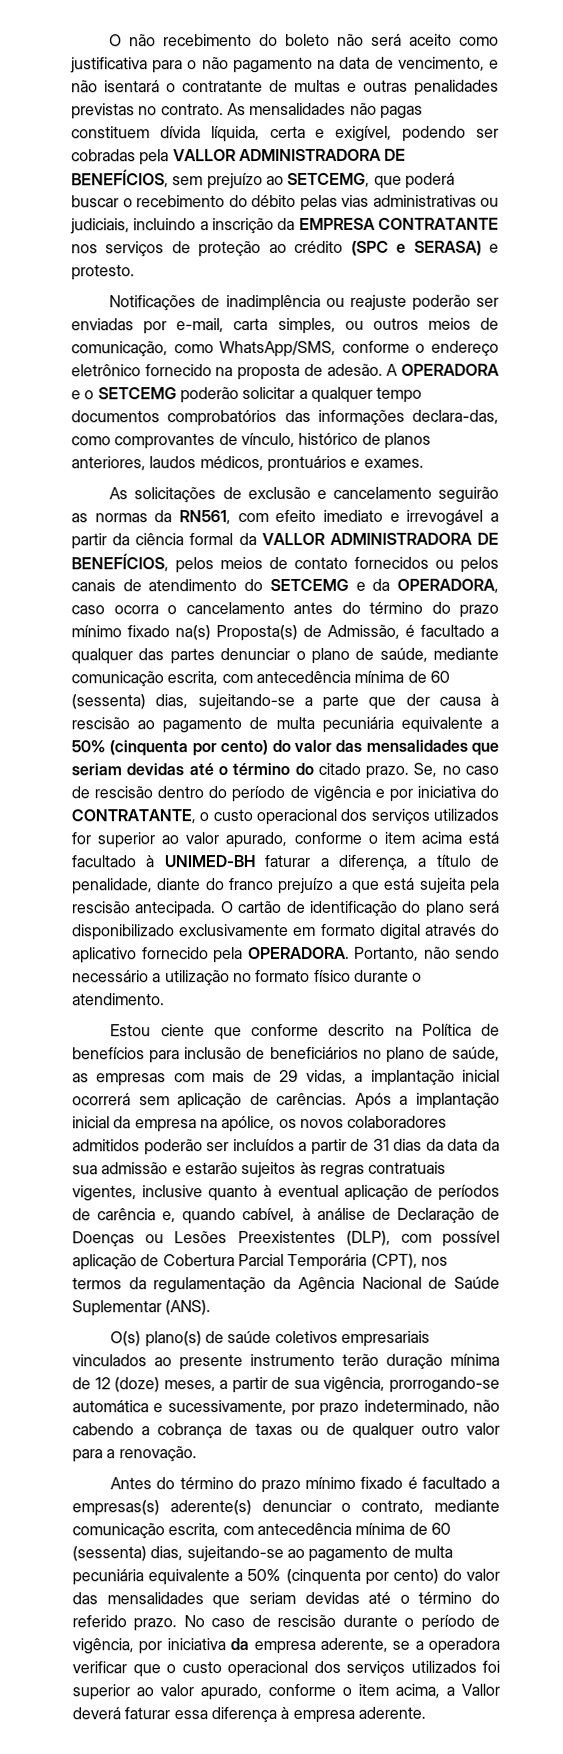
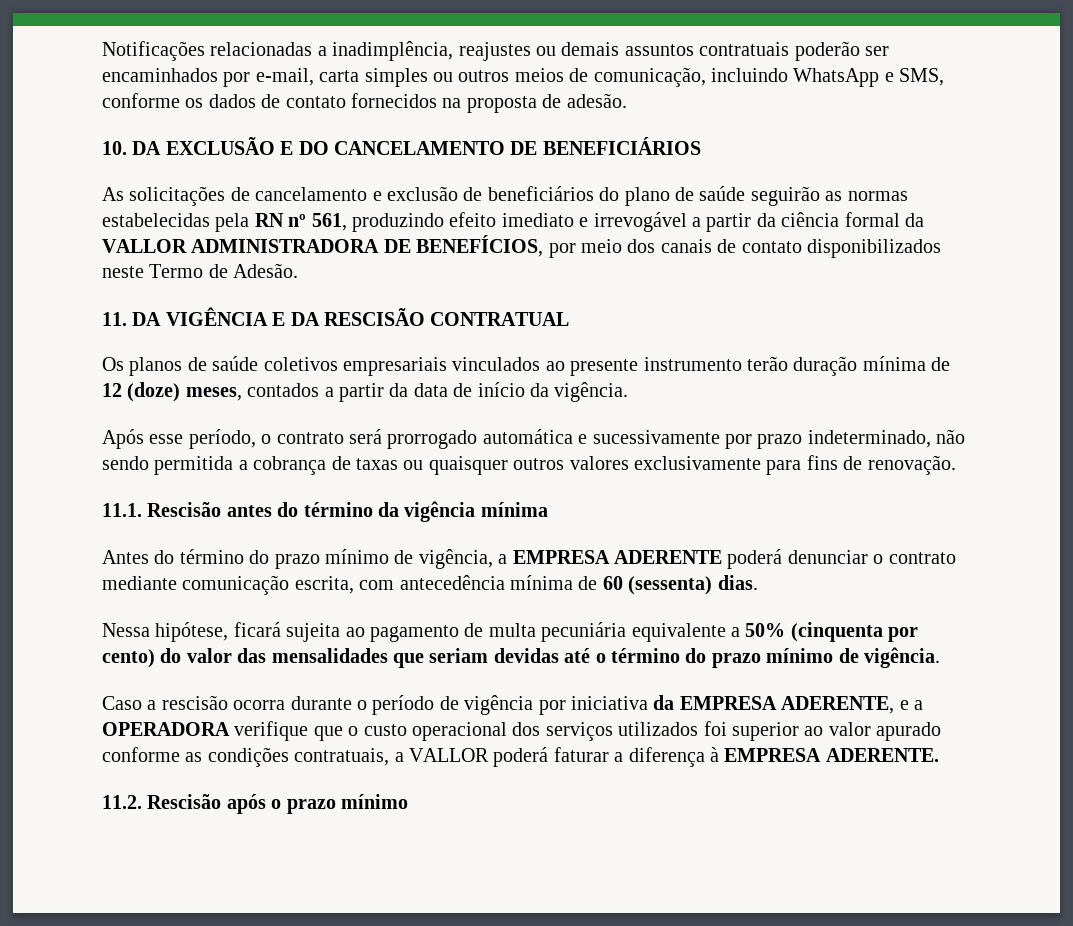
- O não recebimento do boleto não será aceito como justificativa para o não pagamento na data de vencimento, e não isentará o contratante de multas e outras penalidades previstas no contrato. As mensalidades não pagas constituem dívida líquida, certa e exigível, podendo ser cobradas pela VALLOR ADMINISTRADORA DE BENEFÍCIOS, sem prejuízo ao SETCEMG, que poderá buscar o recebimento do débito pelas vias administrativas ou judiciais, incluindo a inscrição da EMPRESA CONTRATANTE nos serviços de proteção ao crédito (SPC e SERASA) e protesto.
- Notificações de inadimplência ou reajuste poderão ser enviadas por e-mail, carta simples, ou outros meios de comunicação, como WhatsApp/SMS, conforme o endereço eletrônico fornecido na proposta de adesão. A OPERADORA e o SETCEMG poderão solicitar a qualquer tempo documentos comprobatórios das informações declara-das, como comprovantes de vínculo, histórico de planos anteriores, laudos médicos, prontuários e exames.
- As solicitações de exclusão e cancelamento seguirão as normas da RN561, com efeito imediato e irrevogável a partir da ciência formal da VALLOR ADMINISTRADORA DE BENEFÍCIOS, pelos meios de contato fornecidos ou pelos canais de atendimento do SETCEMG e da OPERADORA, caso ocorra o cancelamento antes do término do prazo mínimo fixado na(s) Proposta(s) de Admissão, é facultado a qualquer das partes denunciar o plano de saúde, mediante comunicação escrita, com antecedência mínima de 60 (sessenta) dias, sujeitando-se a parte que der causa à rescisão ao pagamento de multa pecuniária equivalente a 50% (cinquenta por cento) do valor das mensalidades que seriam devidas até o término do citado prazo. Se, no caso de rescisão dentro do período de vigência e por iniciativa do CONTRATANTE, o custo operacional dos serviços utilizados for superior ao valor apurado, conforme o item acima está facultado à UNIMED-BH faturar a diferença, a título de penalidade, diante do franco prejuízo a que está sujeita pela rescisão antecipada. O cartão de identificação do plano será disponibilizado exclusivamente em formato digital através do aplicativo fornecido pela OPERADORA. Portanto, não sendo necessário a utilização no formato físico durante o atendimento.
- Estou ciente que conforme descrito na Política de benefícios para inclusão de beneficiários no plano de saúde, as empresas com mais de 29 vidas, a implantação inicial ocorrerá sem aplicação de carências. Após a implantação inicial da empresa na apólice, os novos colaboradores admitidos poderão ser incluídos a partir de 31 dias da data da sua admissão e estarão sujeitos às regras contratuais vigentes, inclusive quanto à eventual aplicação de períodos de carência e, quando cabível, à análise de Declaração de Doenças ou Lesões Preexistentes (DLP), com possível aplicação de Cobertura Parcial Temporária (CPT), nos termos da regulamentação da Agência Nacional de Saúde Suplementar (ANS).
- O(s) plano(s) de saúde coletivos empresariais vinculados ao presente instrumento terão duração mínima de 12 (doze) meses, a partir de sua vigência, prorrogando-se automática e sucessivamente, por prazo indeterminado, não cabendo a cobrança de taxas ou de qualquer outro valor para a renovação.
- Antes do término do prazo mínimo fixado é facultado a empresas(s) aderente(s) denunciar o contrato, mediante comunicação escrita, com antecedência mínima de 60 (sessenta) dias, sujeitando-se ao pagamento de multa pecuniária equivalente a 50% (cinquenta por cento) do valor das mensalidades que seriam devidas até o término do referido prazo. No caso de rescisão durante o período de vigência, por iniciativa da empresa aderente, se a operadora verificar que o custo operacional dos serviços utilizados foi superior ao valor apurado, conforme o item acima, a Vallor deverá faturar essa diferença à empresa aderente.
+ Notificações relacionadas a inadimplência, reajustes ou demais assuntos contratuais poderão ser encaminhados por e-mail, carta simples ou outros meios de comunicação, incluindo WhatsApp e SMS, conforme os dados de contato fornecidos na proposta de adesão.
+ 10. DA EXCLUSÃO E DO CANCELAMENTO DE BENEFICIÁRIOS
+ As solicitações de cancelamento e exclusão de beneficiários do plano de saúde seguirão as normas estabelecidas pela RN nº 561, produzindo efeito imediato e irrevogável a partir da ciência formal da VALLOR ADMINISTRADORA DE BENEFÍCIOS, por meio dos canais de contato disponibilizados neste Termo de Adesão.
+ 11. DA VIGÊNCIA E DA RESCISÃO CONTRATUAL
+ Os planos de saúde coletivos empresariais vinculados ao presente instrumento terão duração mínima de 12 (doze) meses, contados a partir da data de início da vigência.
+ Após esse período, o contrato será prorrogado automática e sucessivamente por prazo indeterminado, não sendo permitida a cobrança de taxas ou quaisquer outros valores exclusivamente para fins de renovação.
+ 11.1. Rescisão antes do término da vigência mínima
+ Antes do término do prazo mínimo de vigência, a EMPRESA ADERENTE poderá denunciar o contrato mediante comunicação escrita, com antecedência mínima de 60 (sessenta) dias.
+ Nessa hipótese, ficará sujeita ao pagamento de multa pecuniária equivalente a 50% (cinquenta por cento) do valor das mensalidades que seriam devidas até o término do prazo mínimo de vigência.
+ Caso a rescisão ocorra durante o período de vigência por iniciativa da EMPRESA ADERENTE, e a OPERADORA verifique que o custo operacional dos serviços utilizados foi superior ao valor apurado conforme as condições contratuais, a VALLOR poderá faturar a diferença à EMPRESA ADERENTE.
+ 11.2. Rescisão após o prazo mínimo

